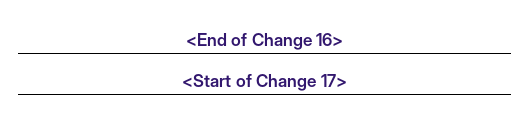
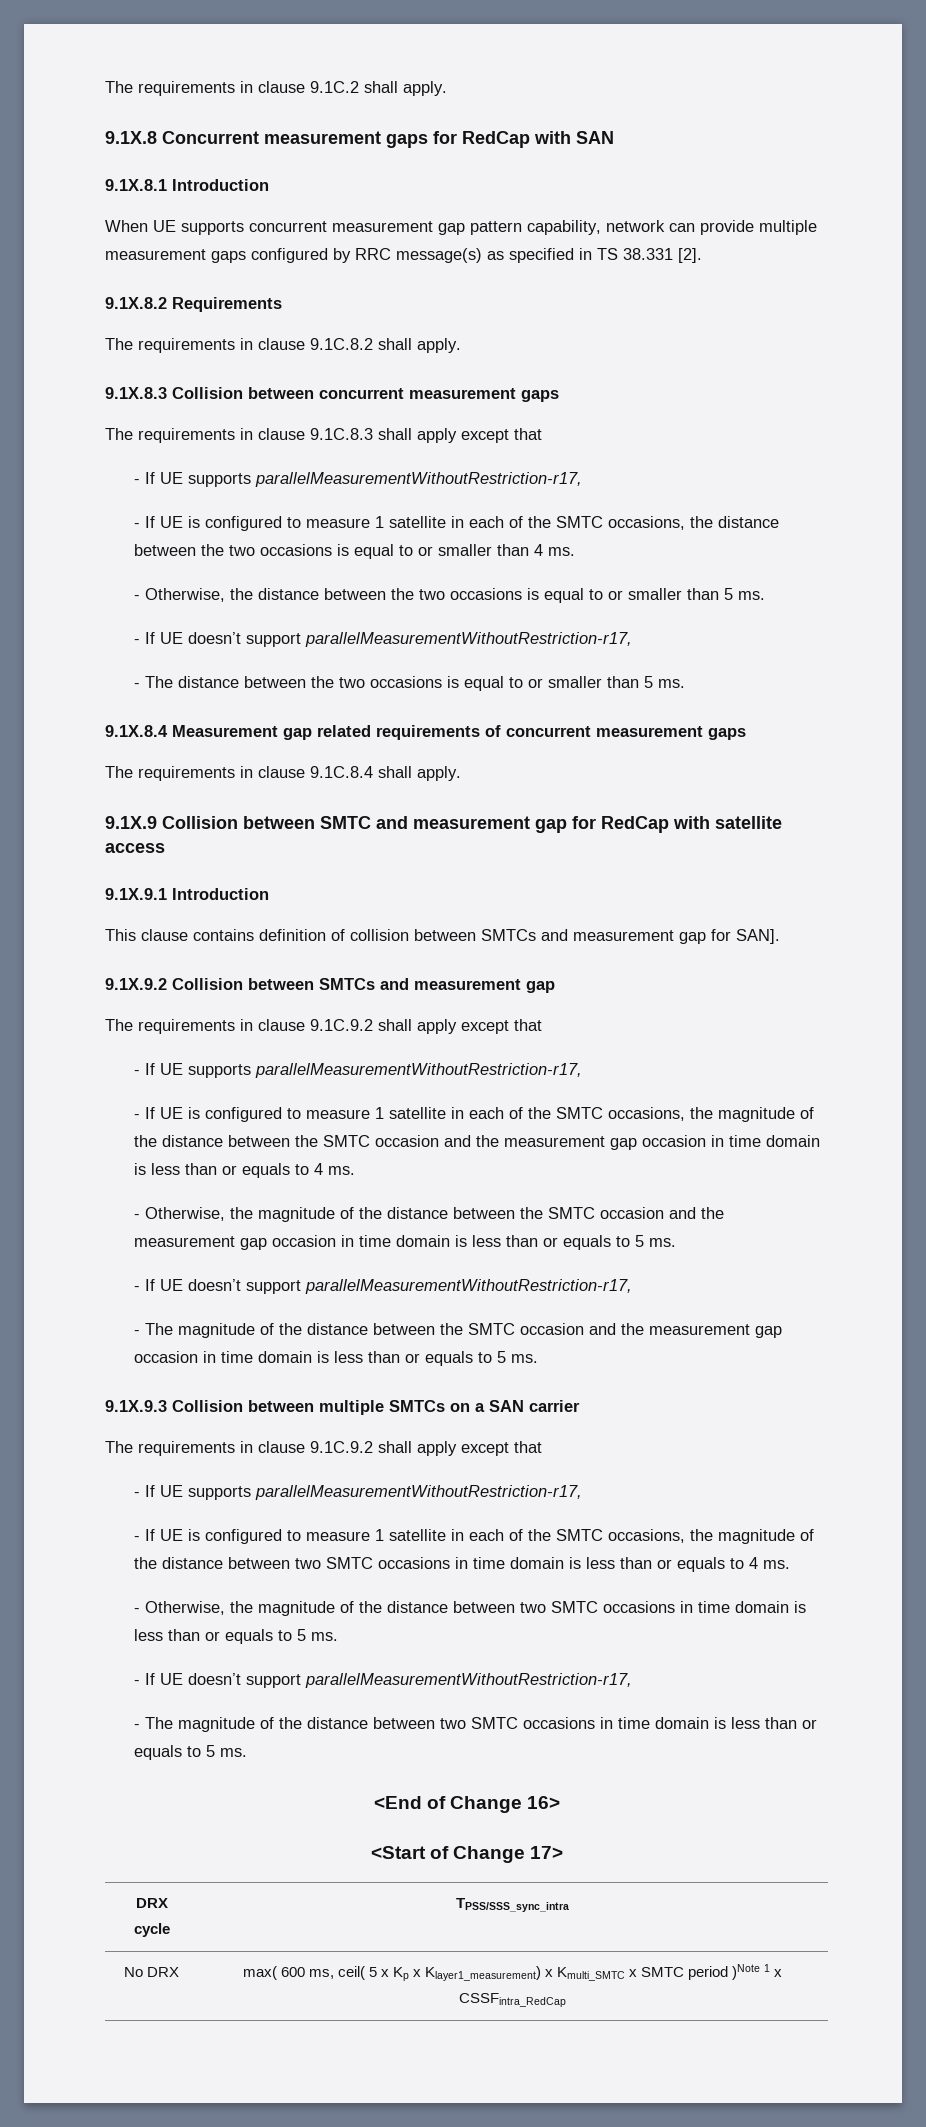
+ The requirements in clause 9.1C.2 shall apply.
+ 9.1X.8 Concurrent measurement gaps for RedCap with SAN
+ 9.1X.8.1 Introduction
+ When UE supports concurrent measurement gap pattern capability, network can provide multiple measurement gaps configured by RRC message(s) as specified in TS 38.331 [2].
+ 9.1X.8.2 Requirements
+ The requirements in clause 9.1C.8.2 shall apply.
+ 9.1X.8.3 Collision between concurrent measurement gaps
+ The requirements in clause 9.1C.8.3 shall apply except that
+ - If UE supports parallelMeasurementWithoutRestriction-r17,
+ - If UE is configured to measure 1 satellite in each of the SMTC occasions, the distance between the two occasions is equal to or smaller than 4 ms.
+ - Otherwise, the distance between the two occasions is equal to or smaller than 5 ms.
+ - If UE doesn’t support parallelMeasurementWithoutRestriction-r17,
+ - The distance between the two occasions is equal to or smaller than 5 ms.
+ 9.1X.8.4 Measurement gap related requirements of concurrent measurement gaps
+ The requirements in clause 9.1C.8.4 shall apply.
+ 9.1X.9 Collision between SMTC and measurement gap for RedCap with satellite access
+ 9.1X.9.1 Introduction
+ This clause contains definition of collision between SMTCs and measurement gap for SAN].
+ 9.1X.9.2 Collision between SMTCs and measurement gap
+ The requirements in clause 9.1C.9.2 shall apply except that
+ - If UE supports parallelMeasurementWithoutRestriction-r17,
+ - If UE is configured to measure 1 satellite in each of the SMTC occasions, the magnitude of the distance between the SMTC occasion and the measurement gap occasion in time domain is less than or equals to 4 ms.
+ - Otherwise, the magnitude of the distance between the SMTC occasion and the measurement gap occasion in time domain is less than or equals to 5 ms.
+ - If UE doesn’t support parallelMeasurementWithoutRestriction-r17,
+ - The magnitude of the distance between the SMTC occasion and the measurement gap occasion in time domain is less than or equals to 5 ms.
+ 9.1X.9.3 Collision between multiple SMTCs on a SAN carrier
+ The requirements in clause 9.1C.9.2 shall apply except that
+ - If UE supports parallelMeasurementWithoutRestriction-r17,
+ - If UE is configured to measure 1 satellite in each of the SMTC occasions, the magnitude of the distance between two SMTC occasions in time domain is less than or equals to 4 ms.
+ - Otherwise, the magnitude of the distance between two SMTC occasions in time domain is less than or equals to 5 ms.
+ - If UE doesn’t support parallelMeasurementWithoutRestriction-r17,
+ - The magnitude of the distance between two SMTC occasions in time domain is less than or equals to 5 ms.
+ DRX cycle | TPSS/SSS_sync_intra
+ No DRX | max( 600 ms, ceil( 5 x Kp x Klayer1_measurement) x Kmulti_SMTC x SMTC period )Note 1 x CSSFintra_RedCap

